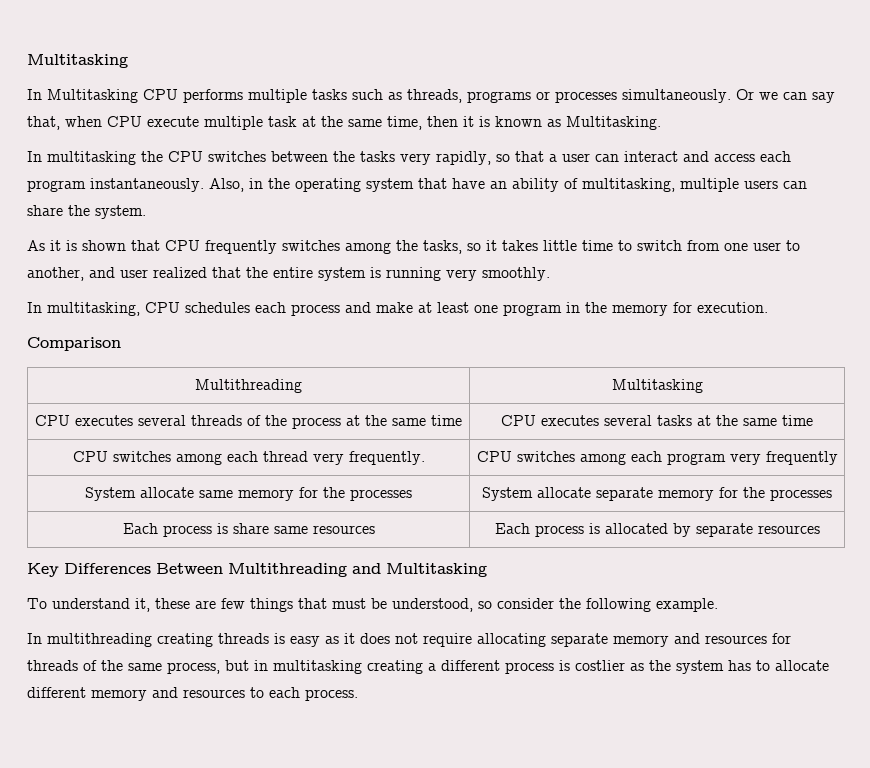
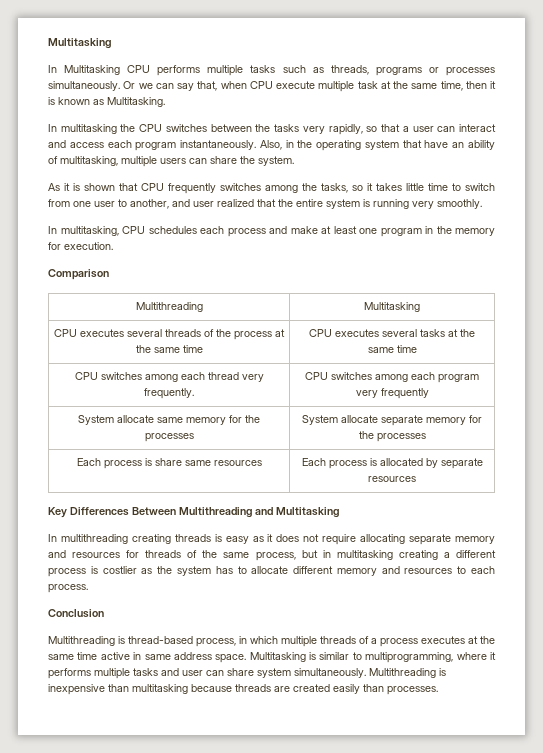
- To understand it, these are few things that must be understood, so consider the following example.
+ Conclusion
+ Multithreading is thread-based process, in which multiple threads of a process executes at the same time active in same address space. Multitasking is similar to multiprogramming, where it performs multiple tasks and user can share system simultaneously. Multithreading is inexpensive than multitasking because threads are created easily than processes.

